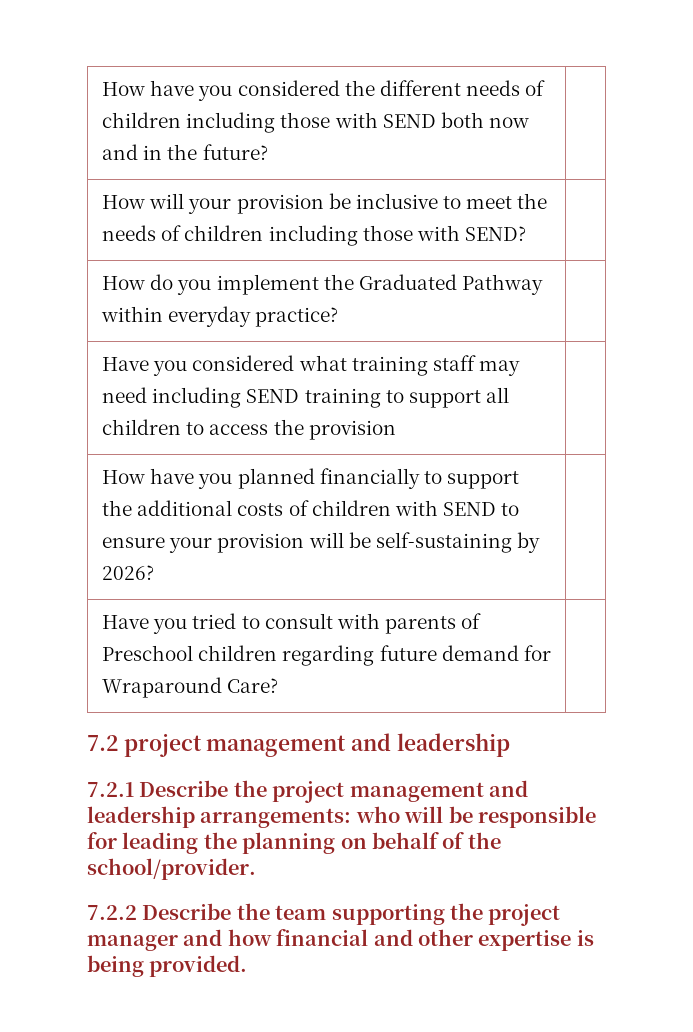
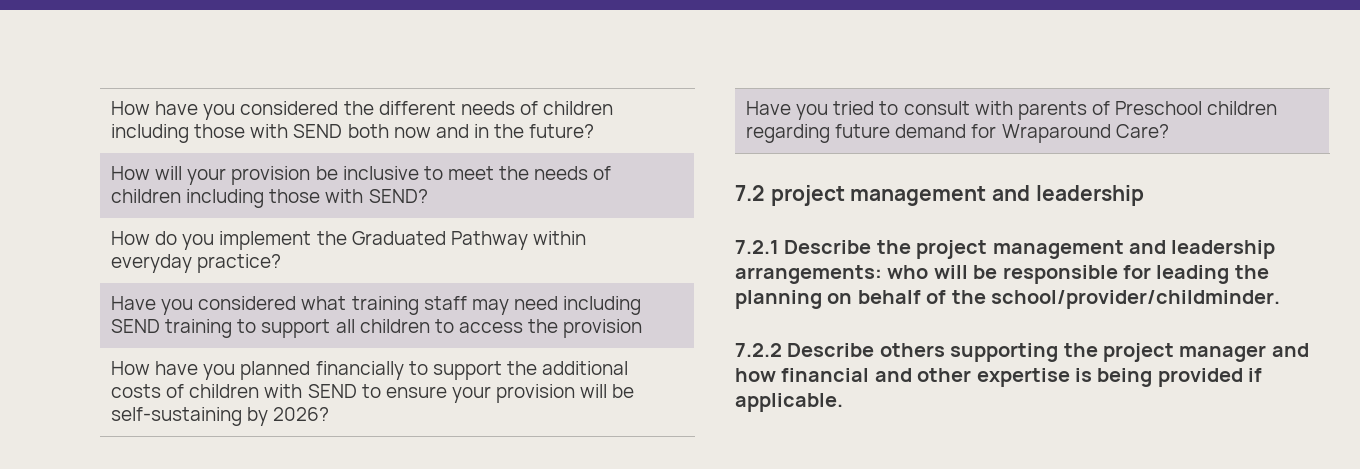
- 7.2.1 Describe the project management and leadership arrangements: who will be responsible for leading the planning on behalf of the school/provider.
+ 7.2.1 Describe the project management and leadership arrangements: who will be responsible for leading the planning on behalf of the school/provider/childminder.
- 7.2.2 Describe the team supporting the project manager and how financial and other expertise is being provided.
+ 7.2.2 Describe others supporting the project manager and how financial and other expertise is being provided if applicable.

